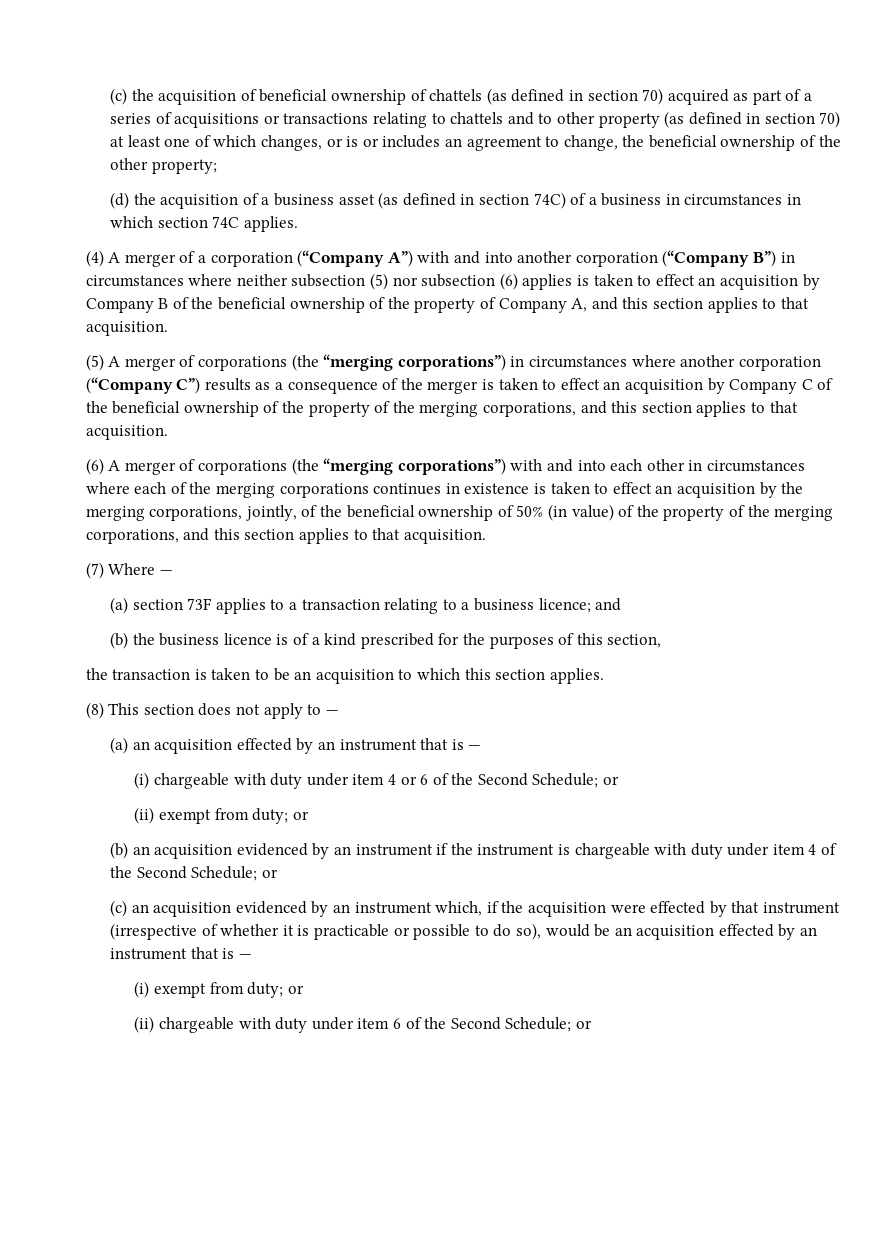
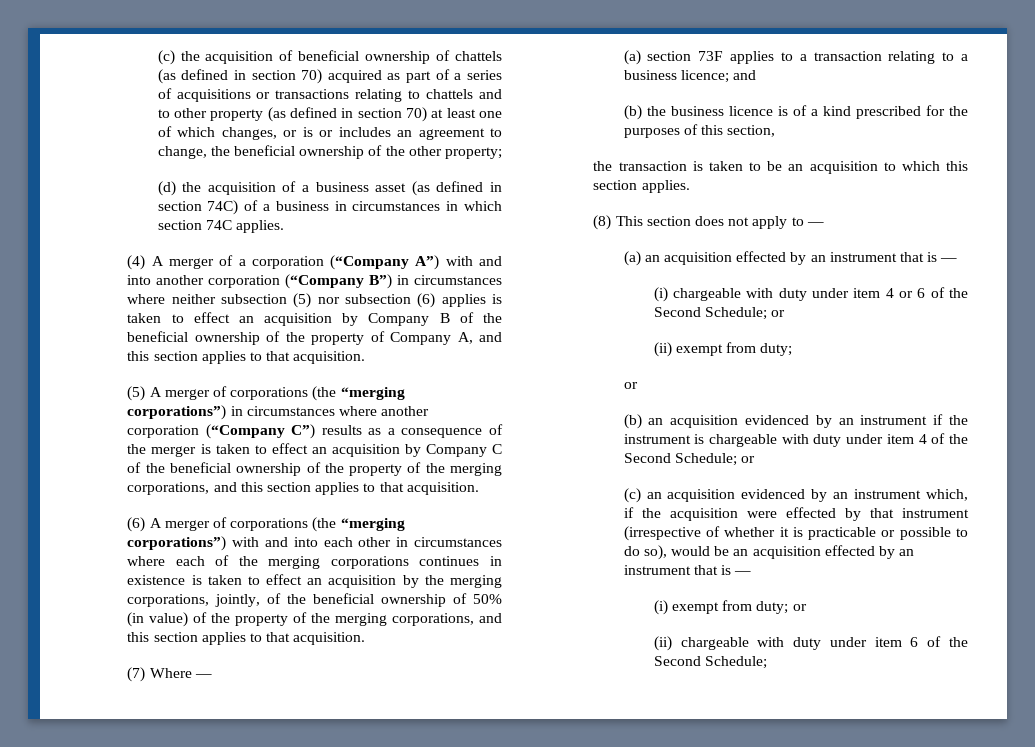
- (ii) exempt from duty; or
+ (ii) exempt from duty;
+ or
- (ii) chargeable with duty under item 6 of the Second Schedule; or
+ (ii) chargeable with duty under item 6 of the Second Schedule;

